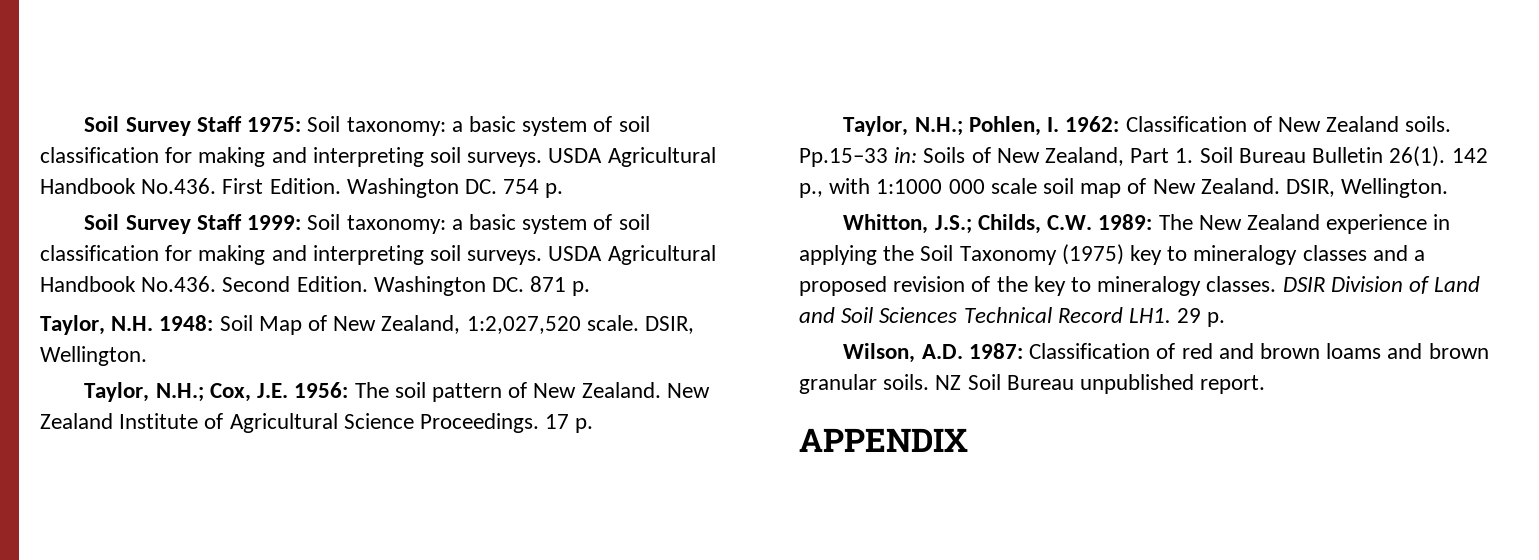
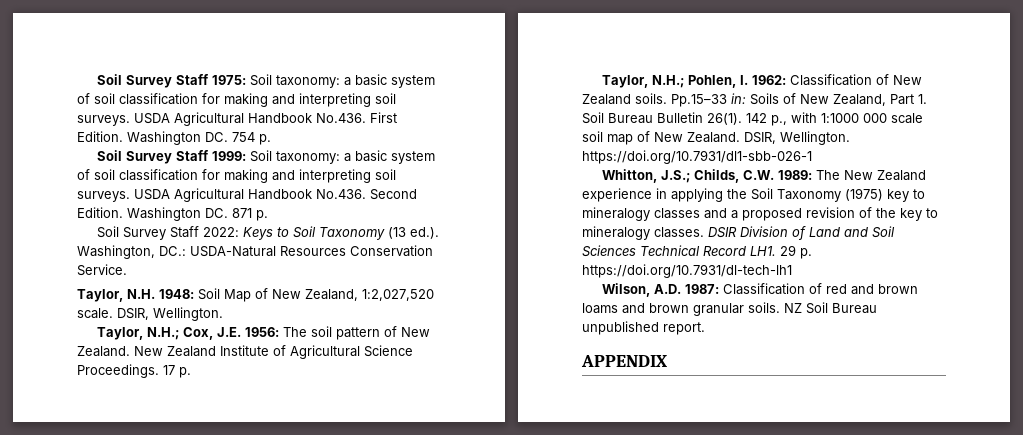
+ Soil Survey Staff 2022: Keys to Soil Taxonomy (13 ed.). Washington, DC.: USDA-Natural Resources Conservation Service.
- 142 p., with 1:1000 000 scale soil map of New Zealand. DSIR, Wellington.
+ 142 p., with 1:1000 000 scale soil map of New Zealand. DSIR, Wellington. https://doi.org/10.7931/dl1-sbb-026-1
- DSIR Division of Land and Soil Sciences Technical Record LH1. 29 p.
+ DSIR Division of Land and Soil Sciences Technical Record LH1. 29 p. https://doi.org/10.7931/dl-tech-lh1

